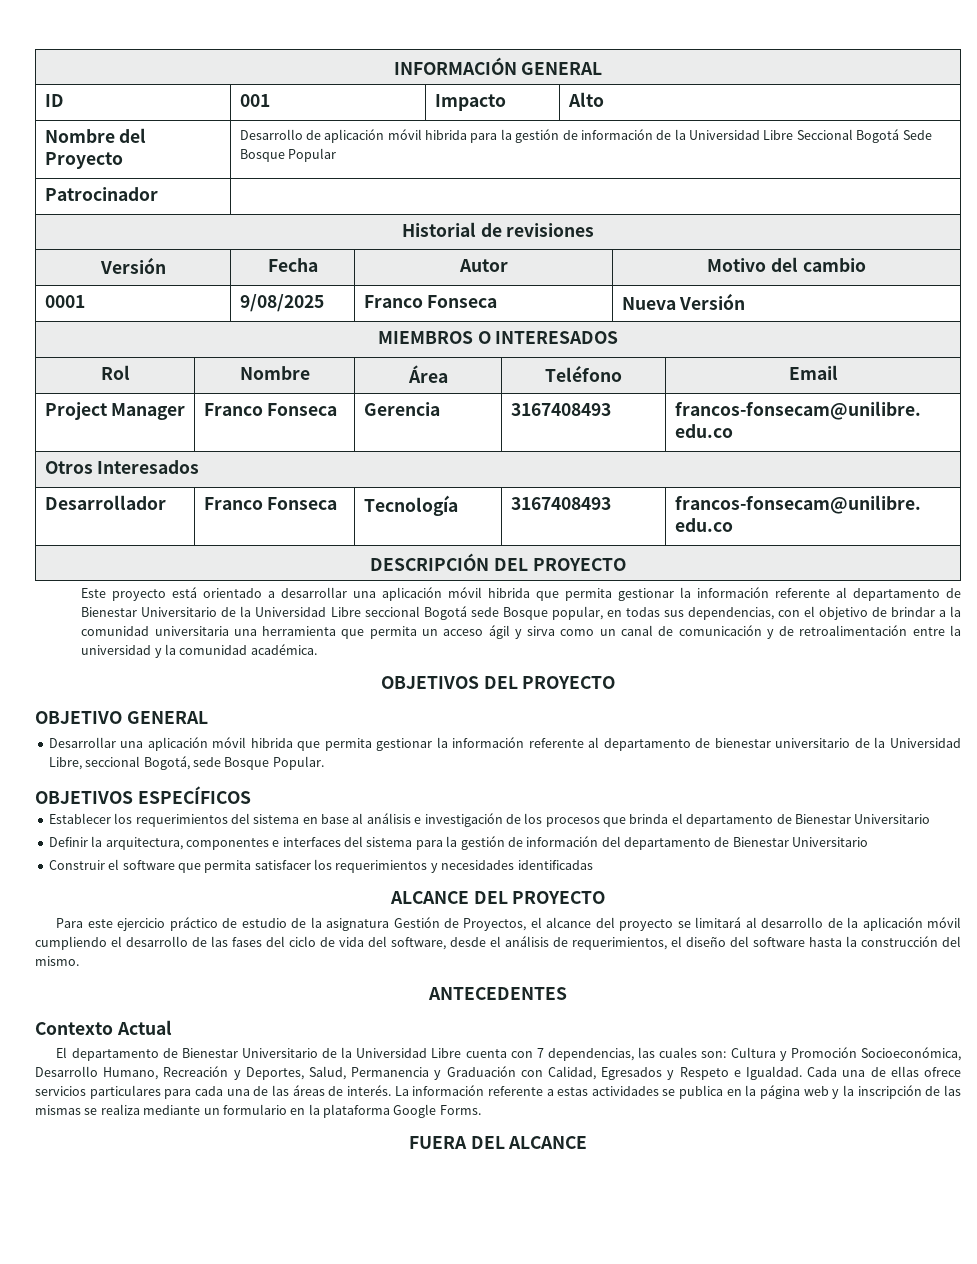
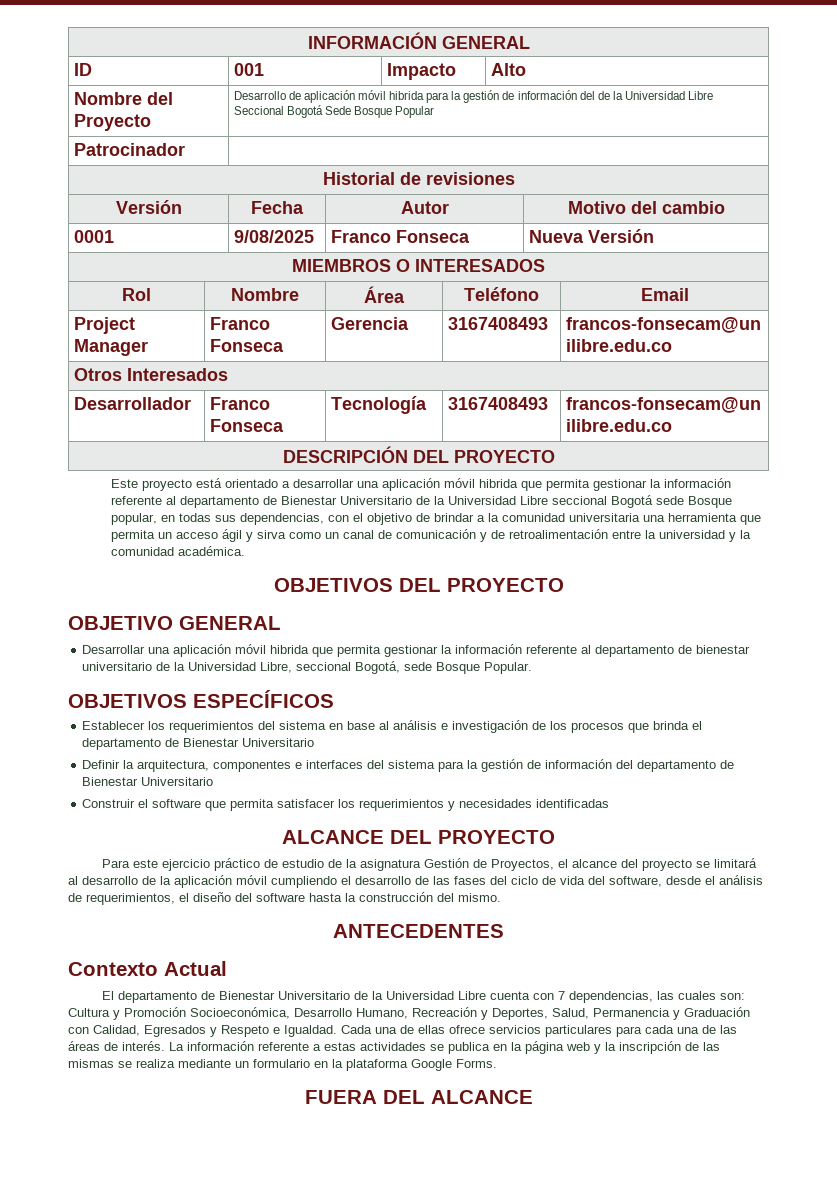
- Nombre del Proyecto | Desarrollo de aplicación móvil hibrida para la gestión de información de la Universidad Libre Seccional Bogotá Sede Bosque Popular
+ Nombre del Proyecto | Desarrollo de aplicación móvil hibrida para la gestión de información del de la Universidad Libre Seccional Bogotá Sede Bosque Popular

